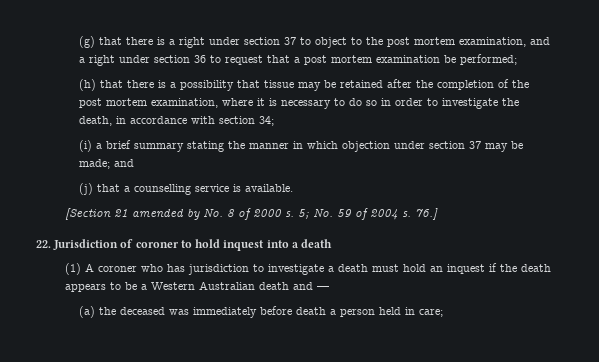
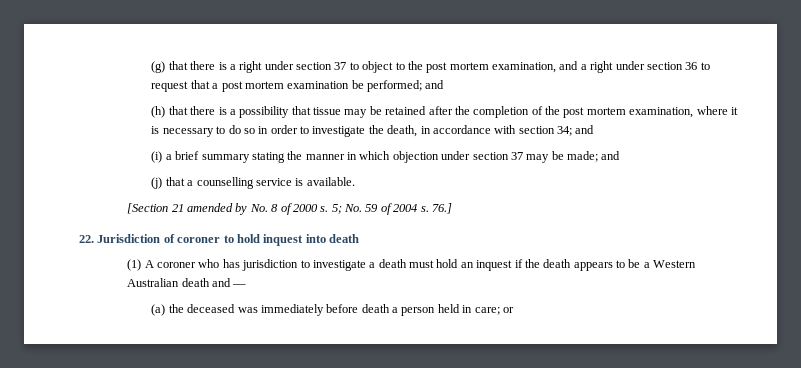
- (g) that there is a right under section 37 to object to the post mortem examination, and a right under section 36 to request that a post mortem examination be performed;
+ (g) that there is a right under section 37 to object to the post mortem examination, and a right under section 36 to request that a post mortem examination be performed; and
- (h) that there is a possibility that tissue may be retained after the completion of the post mortem examination, where it is necessary to do so in order to investigate the death, in accordance with section 34;
+ (h) that there is a possibility that tissue may be retained after the completion of the post mortem examination, where it is necessary to do so in order to investigate the death, in accordance with section 34; and
- 22. Jurisdiction of coroner to hold inquest into a death
+ 22. Jurisdiction of coroner to hold inquest into death
- (a) the deceased was immediately before death a person held in care;
+ (a) the deceased was immediately before death a person held in care; or

